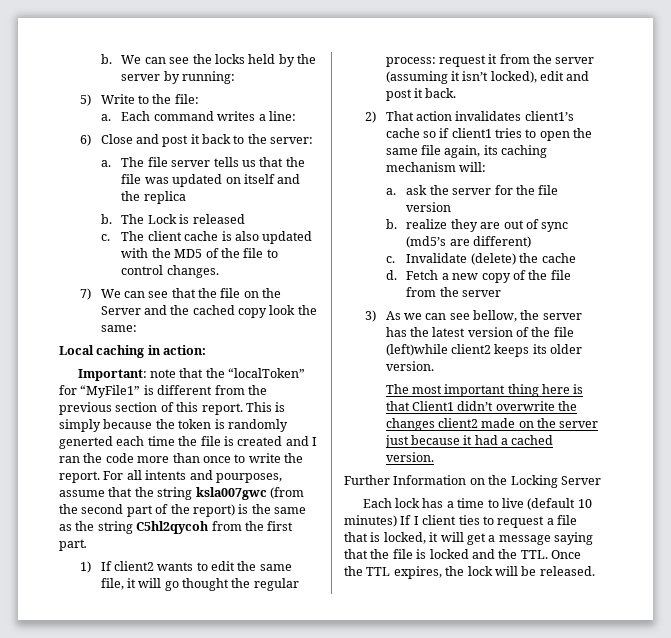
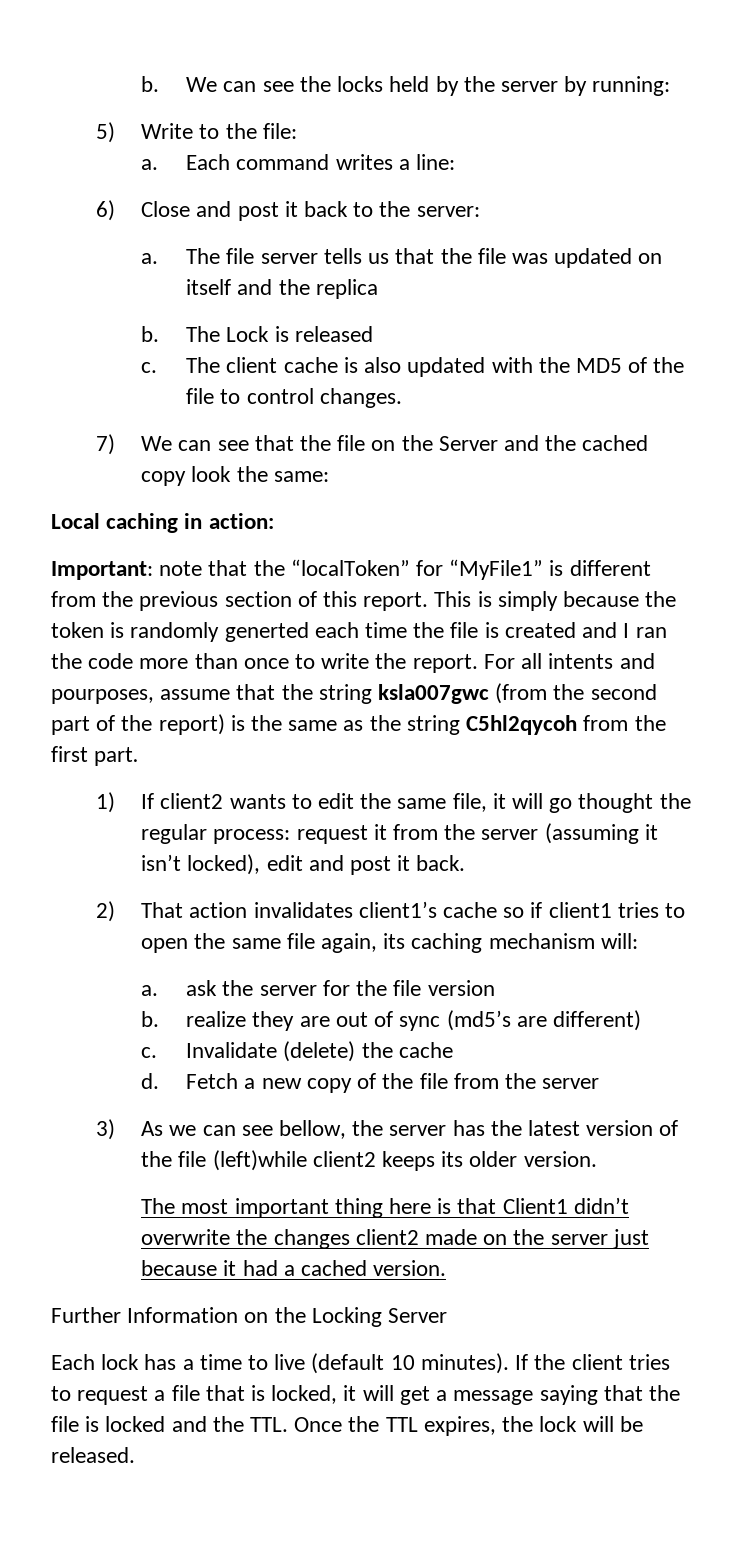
- Each lock has a time to live (default 10 minutes) If I client ties to request a file that is locked, it will get a message saying that the file is locked and the TTL. Once the TTL expires, the lock will be released.
+ Each lock has a time to live (default 10 minutes). If the client tries to request a file that is locked, it will get a message saying that the file is locked and the TTL. Once the TTL expires, the lock will be released.

